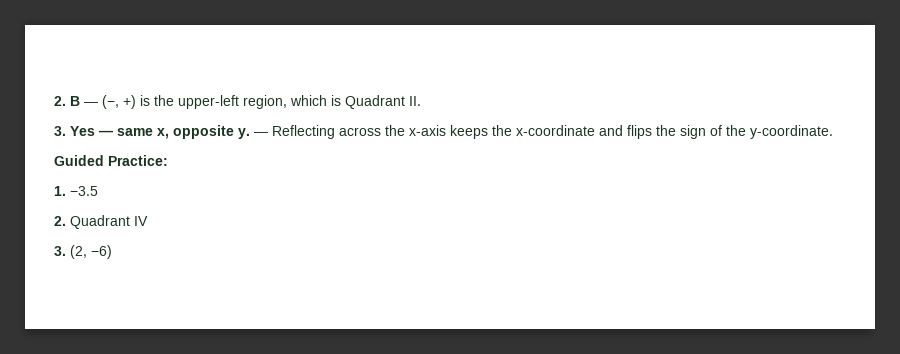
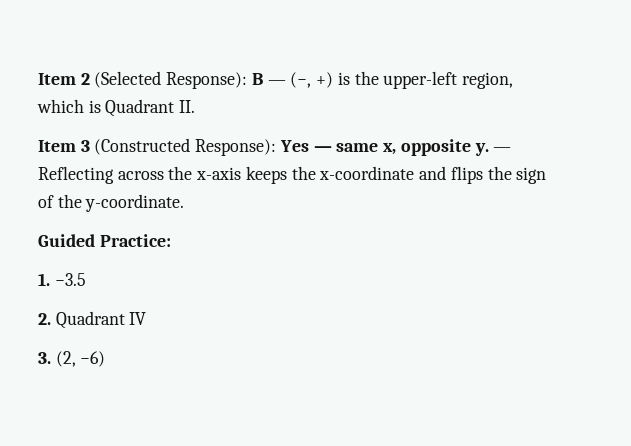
- 2. B — (−, +) is the upper-left region, which is Quadrant II.
+ Item 2 (Selected Response): B — (−, +) is the upper-left region, which is Quadrant II.
- 3. Yes — same x, opposite y.
+ Item 3 (Constructed Response): Yes — same x, opposite y.

